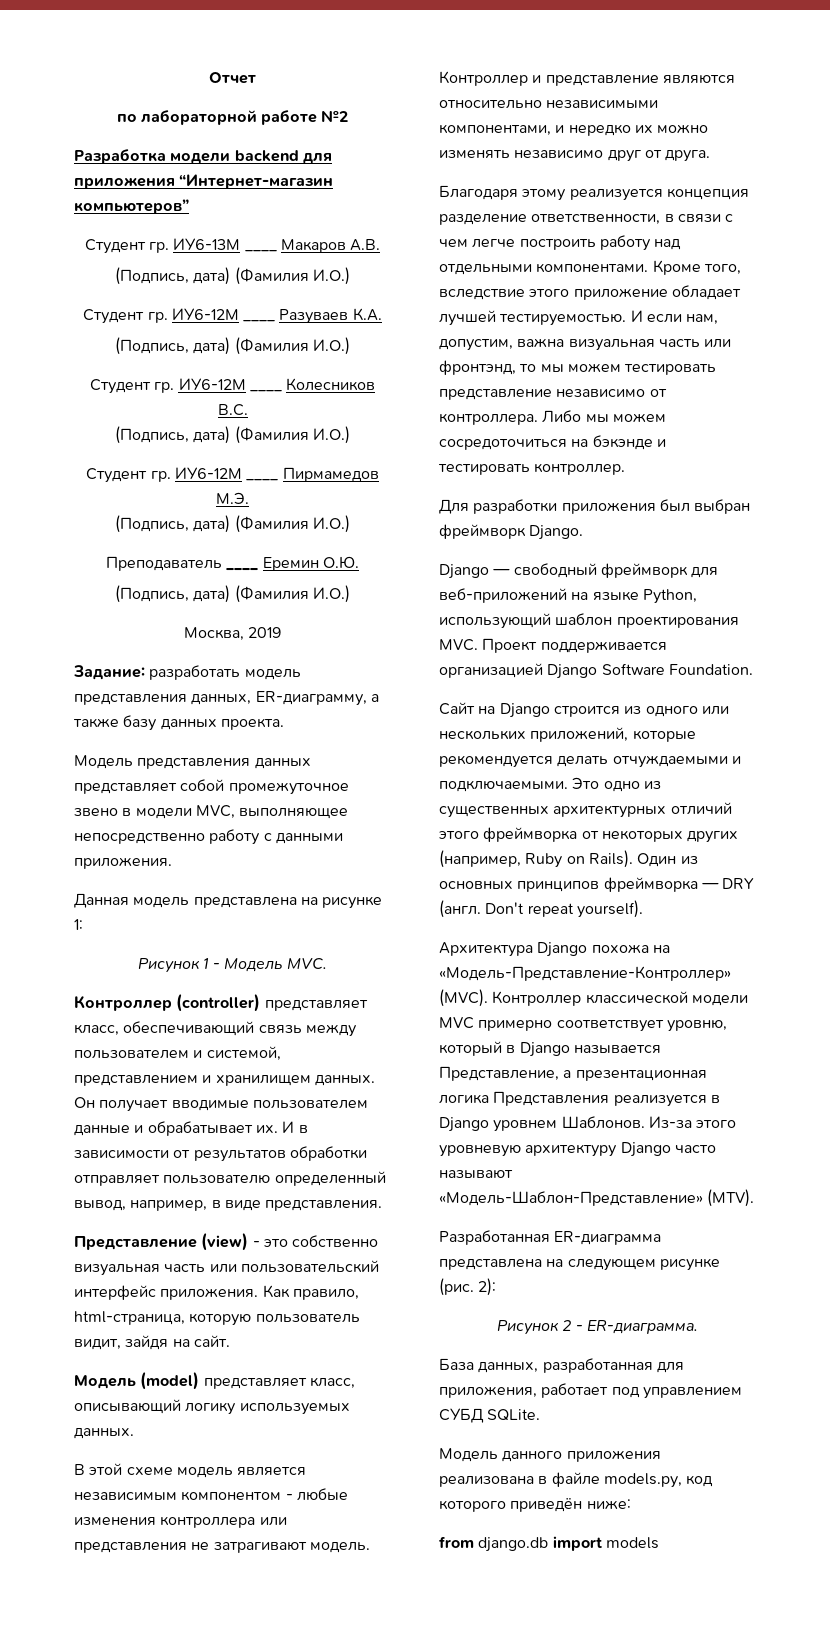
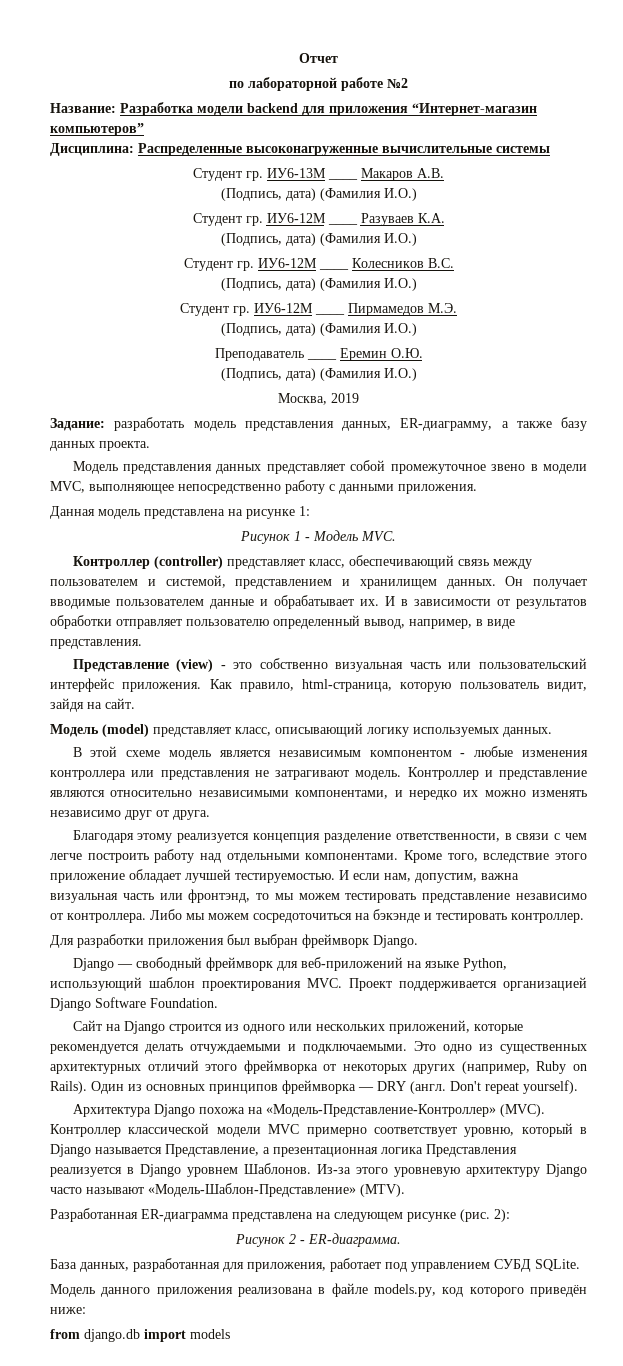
- Разработка модели backend для приложения “Интернет-магазин компьютеров”
+ Название: Разработка модели backend для приложения “Интернет-магазин компьютеров”
+ Дисциплина: Распределенные высоконагруженные вычислительные системы

